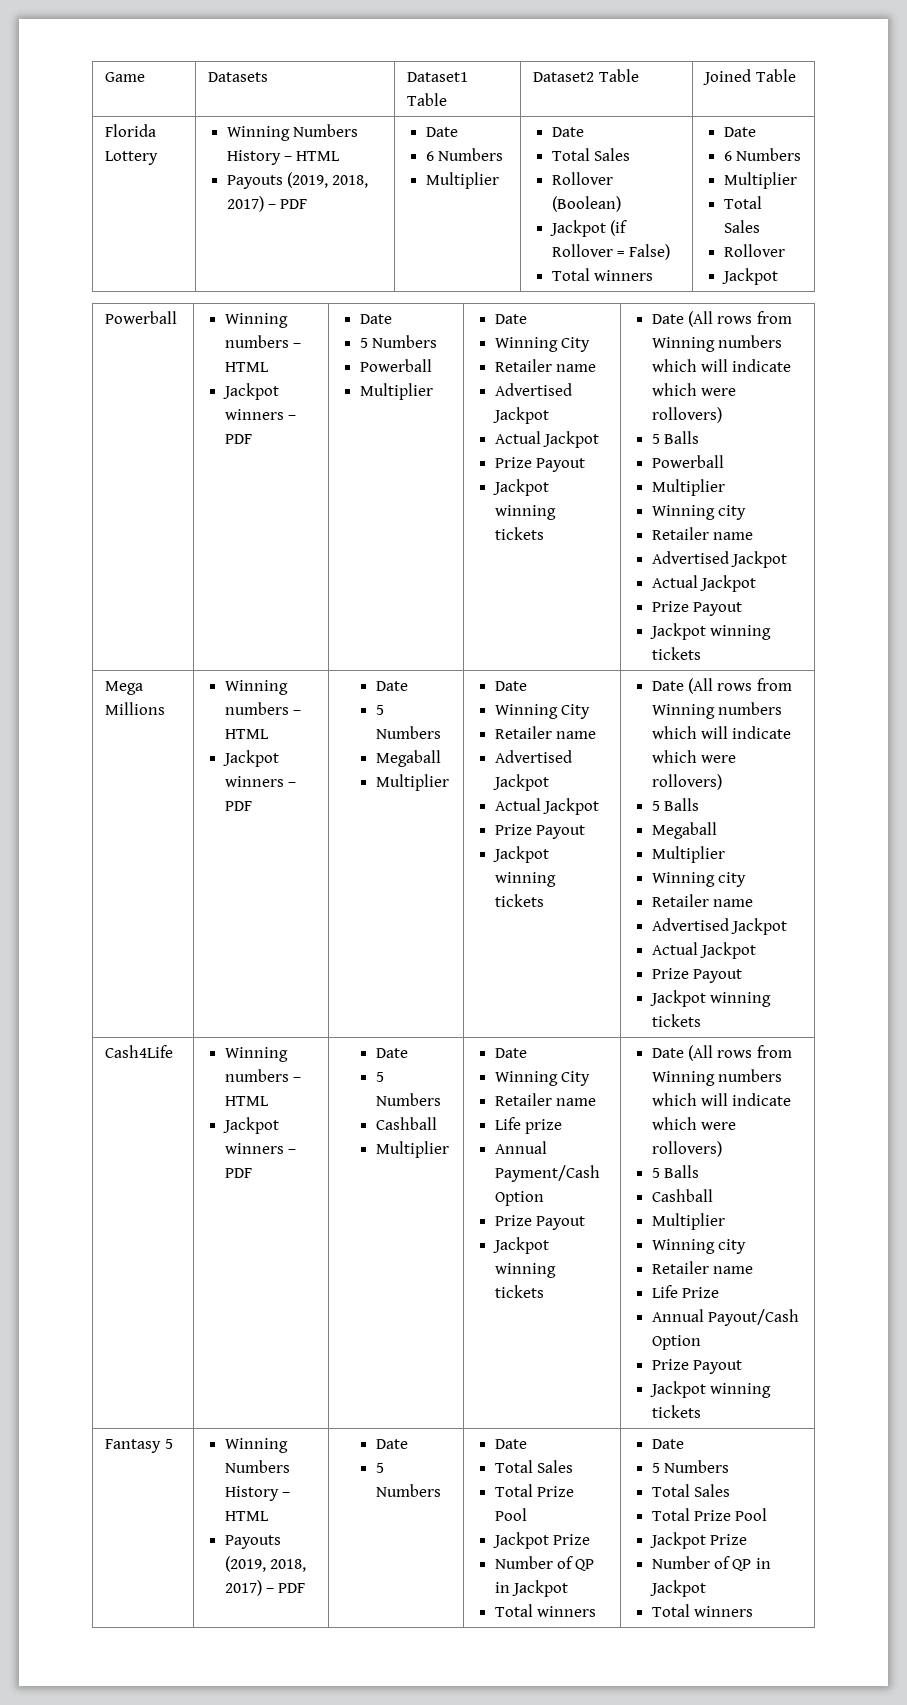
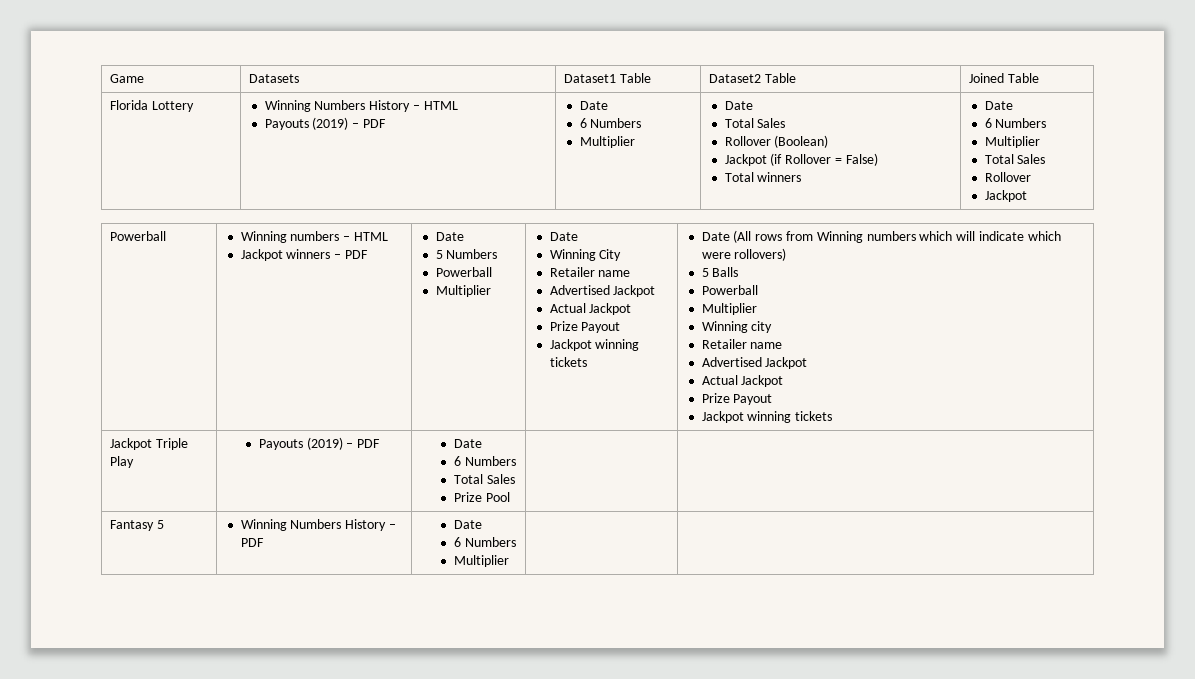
  Florida Lottery | Winning Numbers History – HTML
- Payouts (2019, 2018, 2017) – PDF | Date
+ Payouts (2019) – PDF | Date
- Mega Millions | Winning numbers – HTML
- Jackpot winners – PDF | Date
- 5 Numbers
- Megaball
- Multiplier | Date
- Winning City
- Retailer name
- Advertised Jackpot
- Actual Jackpot
- Prize Payout
- Jackpot winning tickets | Date (All rows from Winning numbers which will indicate which were rollovers)
- 5 Balls
- Megaball
- Multiplier
- Winning city
- Retailer name
- Advertised Jackpot
- Actual Jackpot
- Prize Payout
- Jackpot winning tickets
- Cash4Life | Winning numbers – HTML
- Jackpot winners – PDF | Date
- 5 Numbers
- Cashball
- Multiplier | Date
- Winning City
- Retailer name
- Life prize
- Annual Payment/Cash Option
- Prize Payout
- Jackpot winning tickets | Date (All rows from Winning numbers which will indicate which were rollovers)
- 5 Balls
- Cashball
- Multiplier
- Winning city
- Retailer name
- Life Prize
- Annual Payout/Cash Option
- Prize Payout
- Jackpot winning tickets
+ Jackpot Triple Play | Payouts (2019) – PDF | Date
+ 6 Numbers
+ Total Sales
+ Prize Pool
- Fantasy 5 | Winning Numbers History – HTML
- Payouts (2019, 2018, 2017) – PDF | Date
- 5 Numbers | Date
- Total Sales
- Total Prize Pool
- Jackpot Prize
- Number of QP in Jackpot
- Total winners | Date
- 5 Numbers
- Total Sales
- Total Prize Pool
- Jackpot Prize
- Number of QP in Jackpot
- Total winners
+ Fantasy 5 | Winning Numbers History – PDF | Date
+ 6 Numbers
+ Multiplier

